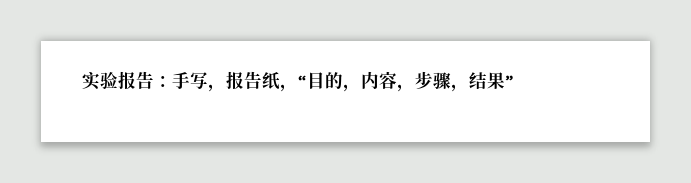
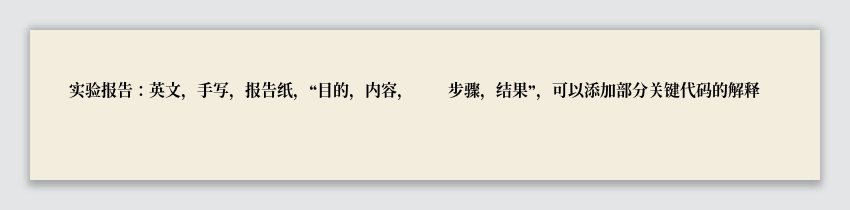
- 实验报告：手写，报告纸，“目的，内容，步骤，结果”
+ 实验报告：英文，手写，报告纸，“目的，内容，步骤，结果”，可以添加部分关键代码的解释

